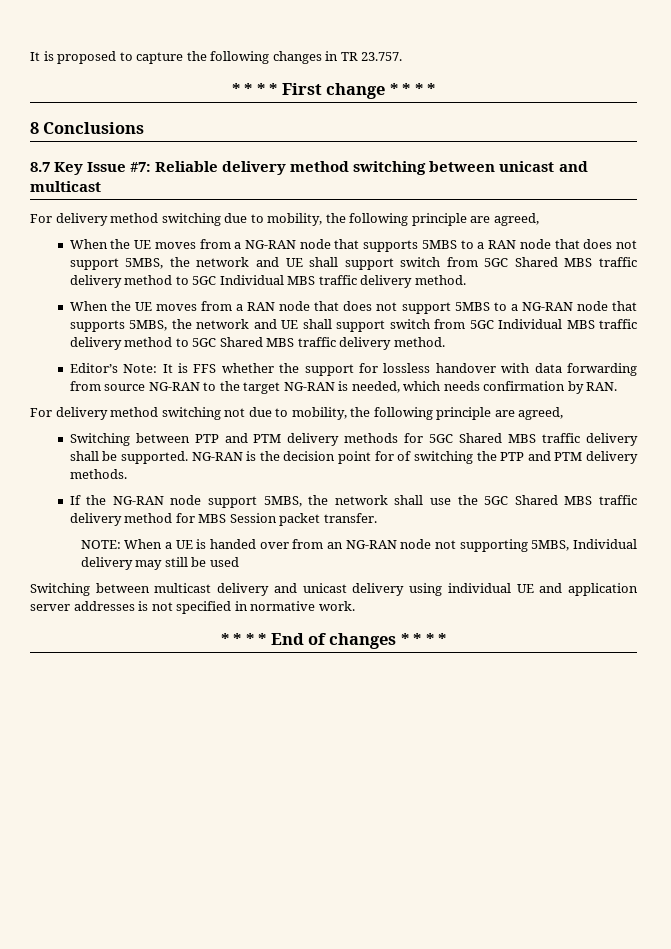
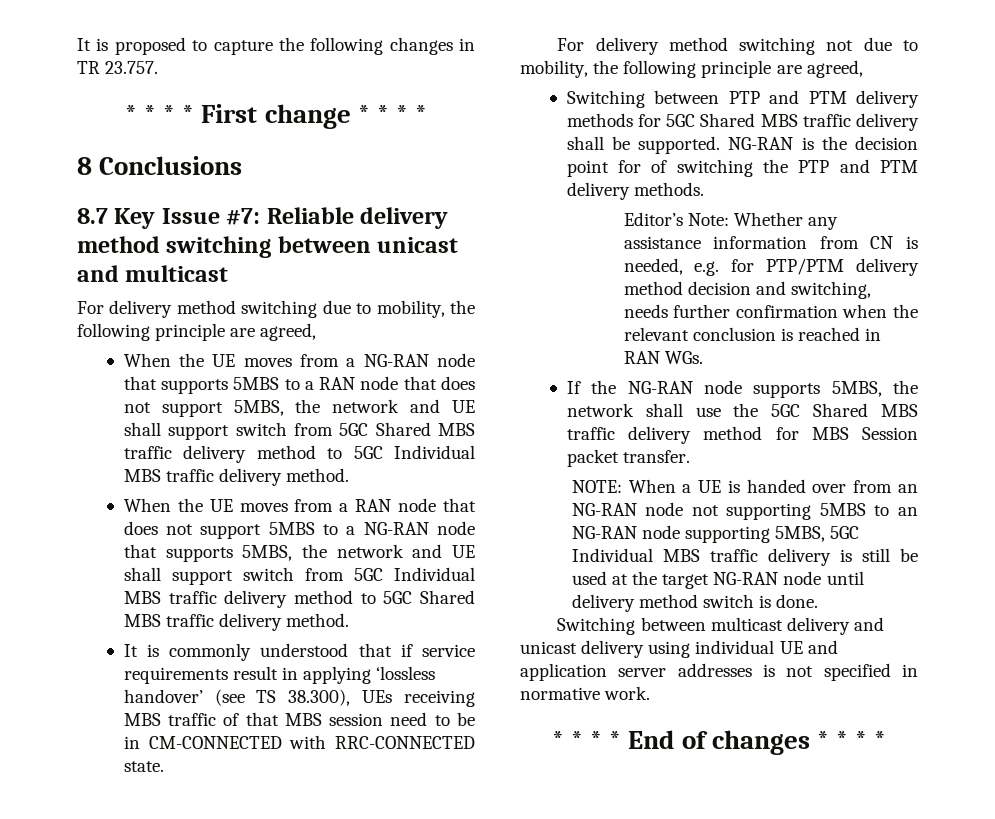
- Editor’s Note: It is FFS whether the support for lossless handover with data forwarding from source NG-RAN to the target NG-RAN is needed, which needs confirmation by RAN.
+ It is commonly understood that if service requirements result in applying ‘lossless handover’ (see TS 38.300), UEs receiving MBS traffic of that MBS session need to be in CM-CONNECTED with RRC-CONNECTED state.
+ Editor’s Note: Whether any assistance information from CN is needed, e.g. for PTP/PTM delivery method decision and switching, needs further confirmation when the relevant conclusion is reached in RAN WGs.
- If the NG-RAN node support 5MBS, the network shall use the 5GC Shared MBS traffic delivery method for MBS Session packet transfer.
+ If the NG-RAN node supports 5MBS, the network shall use the 5GC Shared MBS traffic delivery method for MBS Session packet transfer.
- NOTE: When a UE is handed over from an NG-RAN node not supporting 5MBS, Individual delivery may still be used
+ NOTE: When a UE is handed over from an NG-RAN node not supporting 5MBS to an NG-RAN node supporting 5MBS, 5GC Individual MBS traffic delivery is still be used at the target NG-RAN node until delivery method switch is done.

